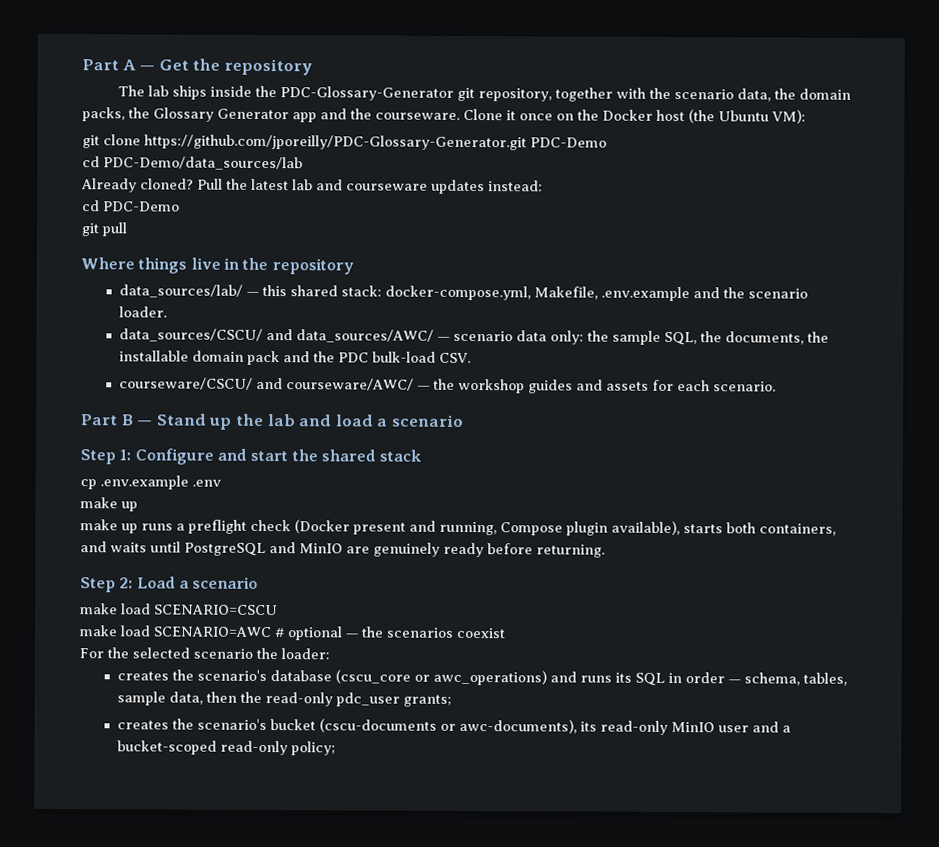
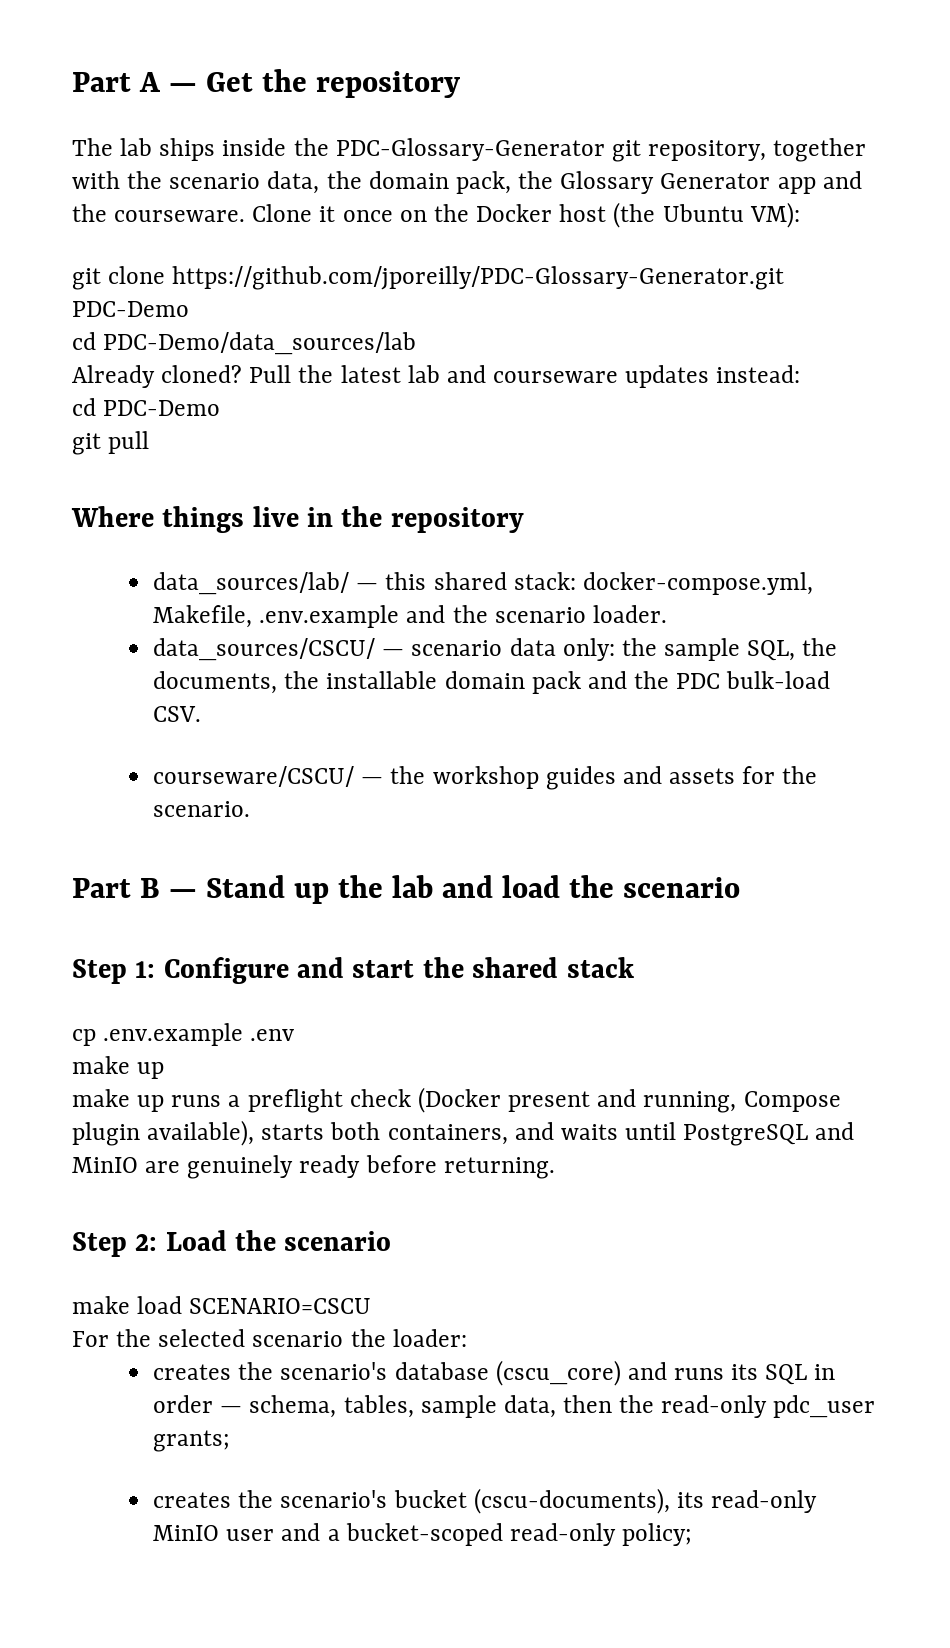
- The lab ships inside the PDC-Glossary-Generator git repository, together with the scenario data, the domain packs, the Glossary Generator app and the courseware.
+ The lab ships inside the PDC-Glossary-Generator git repository, together with the scenario data, the domain pack, the Glossary Generator app and the courseware.
- data_sources/CSCU/ and data_sources/AWC/ — scenario data only: the sample SQL, the documents, the installable domain pack and the PDC bulk-load CSV.
+ data_sources/CSCU/ — scenario data only: the sample SQL, the documents, the installable domain pack and the PDC bulk-load CSV.
- courseware/CSCU/ and courseware/AWC/ — the workshop guides and assets for each scenario.
+ courseware/CSCU/ — the workshop guides and assets for the scenario.
- Part B — Stand up the lab and load a scenario
+ Part B — Stand up the lab and load the scenario
- Step 2: Load a scenario
+ Step 2: Load the scenario
- make load SCENARIO=AWC # optional — the scenarios coexist
- creates the scenario's database (cscu_core or awc_operations) and runs its SQL in order — schema, tables, sample data, then the read-only pdc_user grants;
+ creates the scenario's database (cscu_core) and runs its SQL in order — schema, tables, sample data, then the read-only pdc_user grants;
- creates the scenario's bucket (cscu-documents or awc-documents), its read-only MinIO user and a bucket-scoped read-only policy;
+ creates the scenario's bucket (cscu-documents), its read-only MinIO user and a bucket-scoped read-only policy;

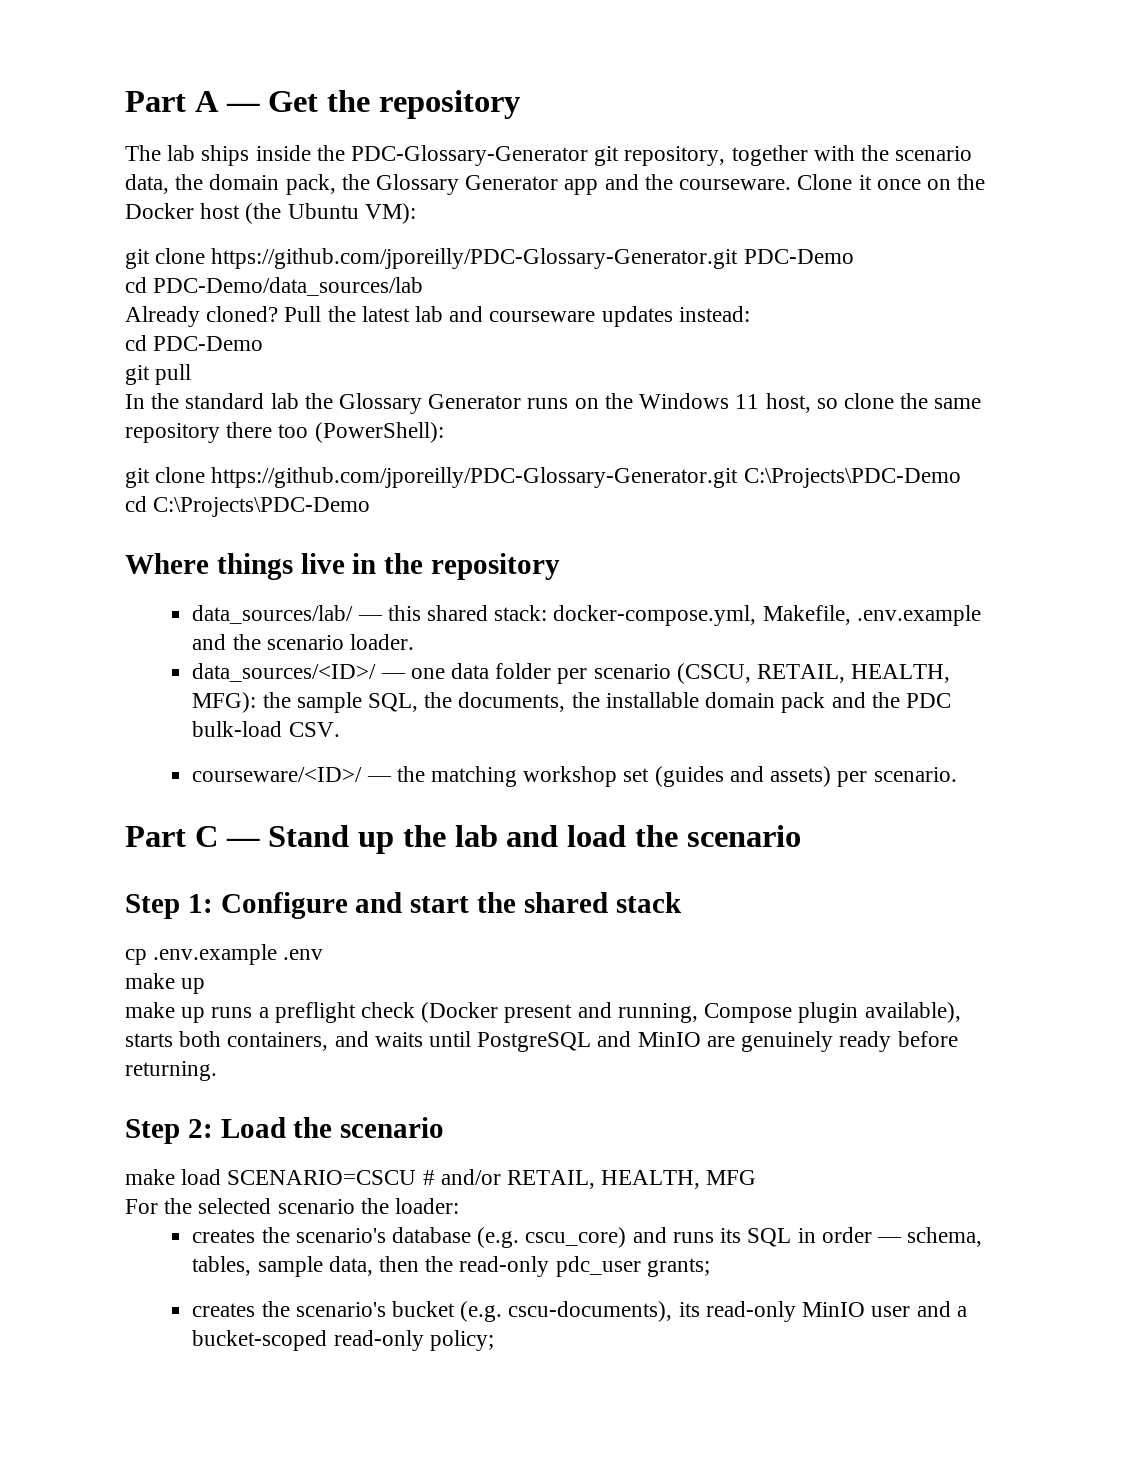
+ In the standard lab the Glossary Generator runs on the Windows 11 host, so clone the same repository there too (PowerShell):
+ git clone https://github.com/jporeilly/PDC-Glossary-Generator.git C:\Projects\PDC-Demo
+ cd C:\Projects\PDC-Demo
- data_sources/CSCU/ — scenario data only: the sample SQL, the documents, the installable domain pack and the PDC bulk-load CSV.
+ data_sources/<ID>/ — one data folder per scenario (CSCU, RETAIL, HEALTH, MFG): the sample SQL, the documents, the installable domain pack and the PDC bulk-load CSV.
- courseware/CSCU/ — the workshop guides and assets for the scenario.
+ courseware/<ID>/ — the matching workshop set (guides and assets) per scenario.
- Part B — Stand up the lab and load the scenario
+ Part C — Stand up the lab and load the scenario
- make load SCENARIO=CSCU
+ make load SCENARIO=CSCU # and/or RETAIL, HEALTH, MFG
- creates the scenario's database (cscu_core) and runs its SQL in order — schema, tables, sample data, then the read-only pdc_user grants;
+ creates the scenario's database (e.g. cscu_core) and runs its SQL in order — schema, tables, sample data, then the read-only pdc_user grants;
- creates the scenario's bucket (cscu-documents), its read-only MinIO user and a bucket-scoped read-only policy;
+ creates the scenario's bucket (e.g. cscu-documents), its read-only MinIO user and a bucket-scoped read-only policy;

